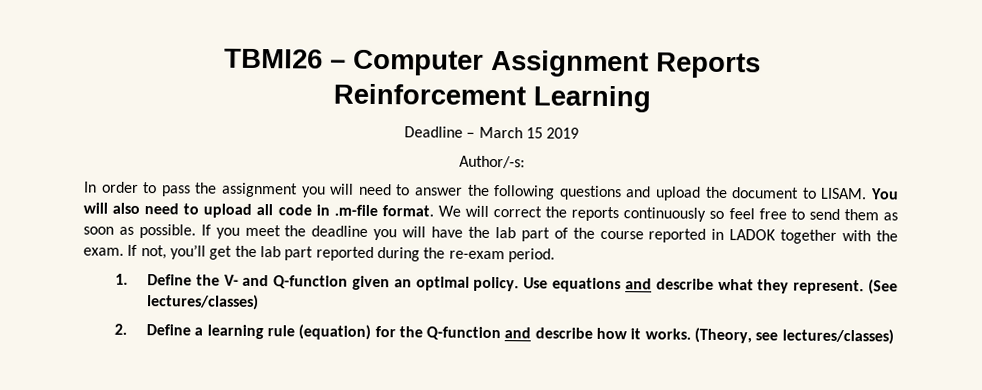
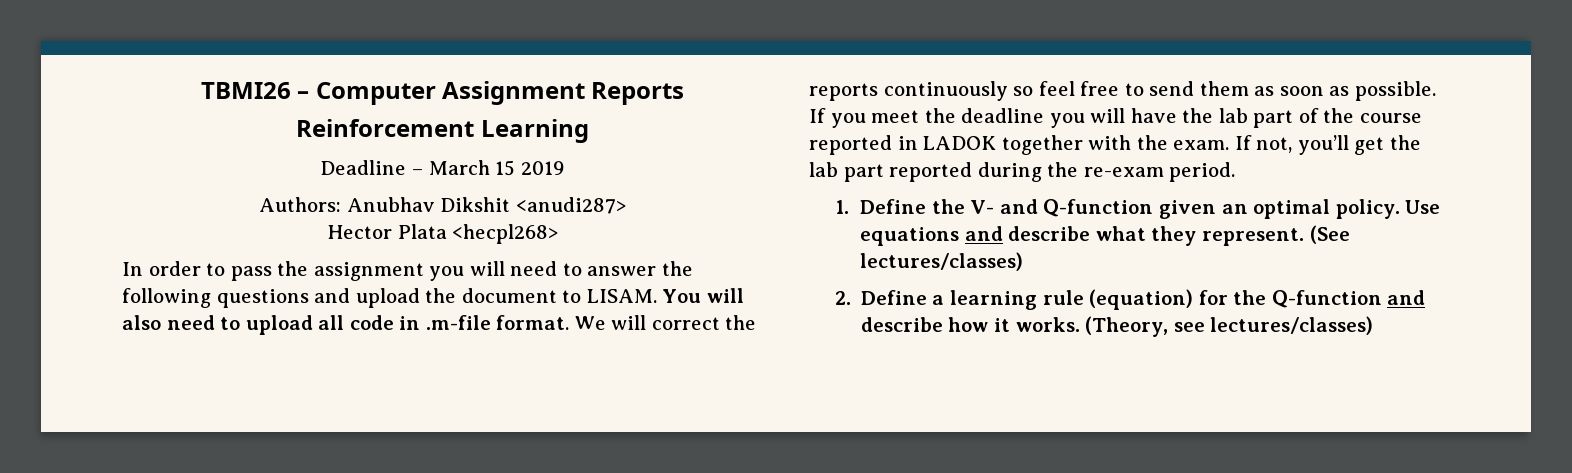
- Author/-s:
+ Authors: Anubhav Dikshit <anudi287>
+ Hector Plata <hecpl268>

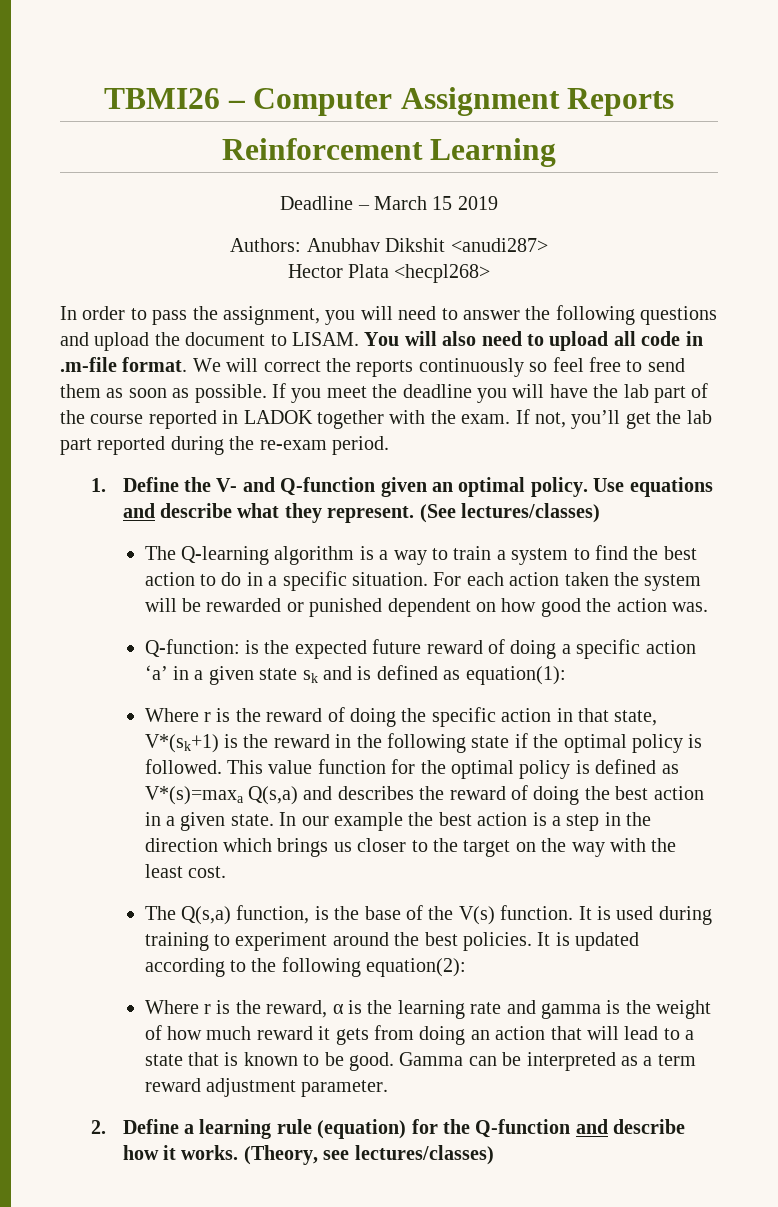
- In order to pass the assignment you will need to answer the following questions and upload the document to LISAM.
+ In order to pass the assignment, you will need to answer the following questions and upload the document to LISAM.
+ The Q-learning algorithm is a way to train a system to find the best action to do in a specific situation. For each action taken the system will be rewarded or punished dependent on how good the action was.
+ Q-function: is the expected future reward of doing a specific action ‘a’ in a given state sk and is defined as equation(1):
+ Where r is the reward of doing the specific action in that state, V*(sk+1) is the reward in the following state if the optimal policy is followed. This value function for the optimal policy is defined as V*(s)=maxa Q(s,a) and describes the reward of doing the best action in a given state. In our example the best action is a step in the direction which brings us closer to the target on the way with the least cost.
+ The Q(s,a) function, is the base of the V(s) function. It is used during training to experiment around the best policies. It is updated according to the following equation(2):
+ Where r is the reward, α is the learning rate and gamma is the weight of how much reward it gets from doing an action that will lead to a state that is known to be good. Gamma can be interpreted as a term reward adjustment parameter.

